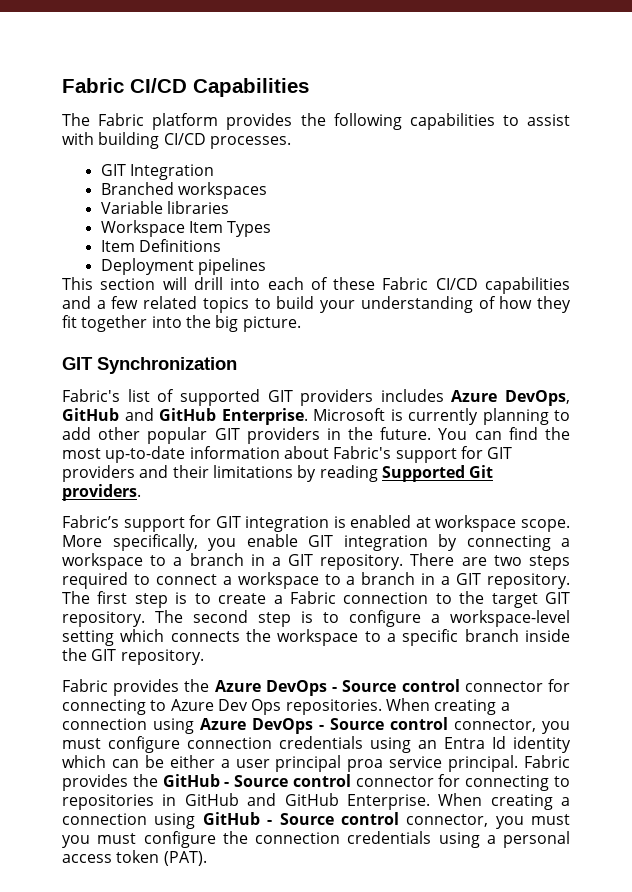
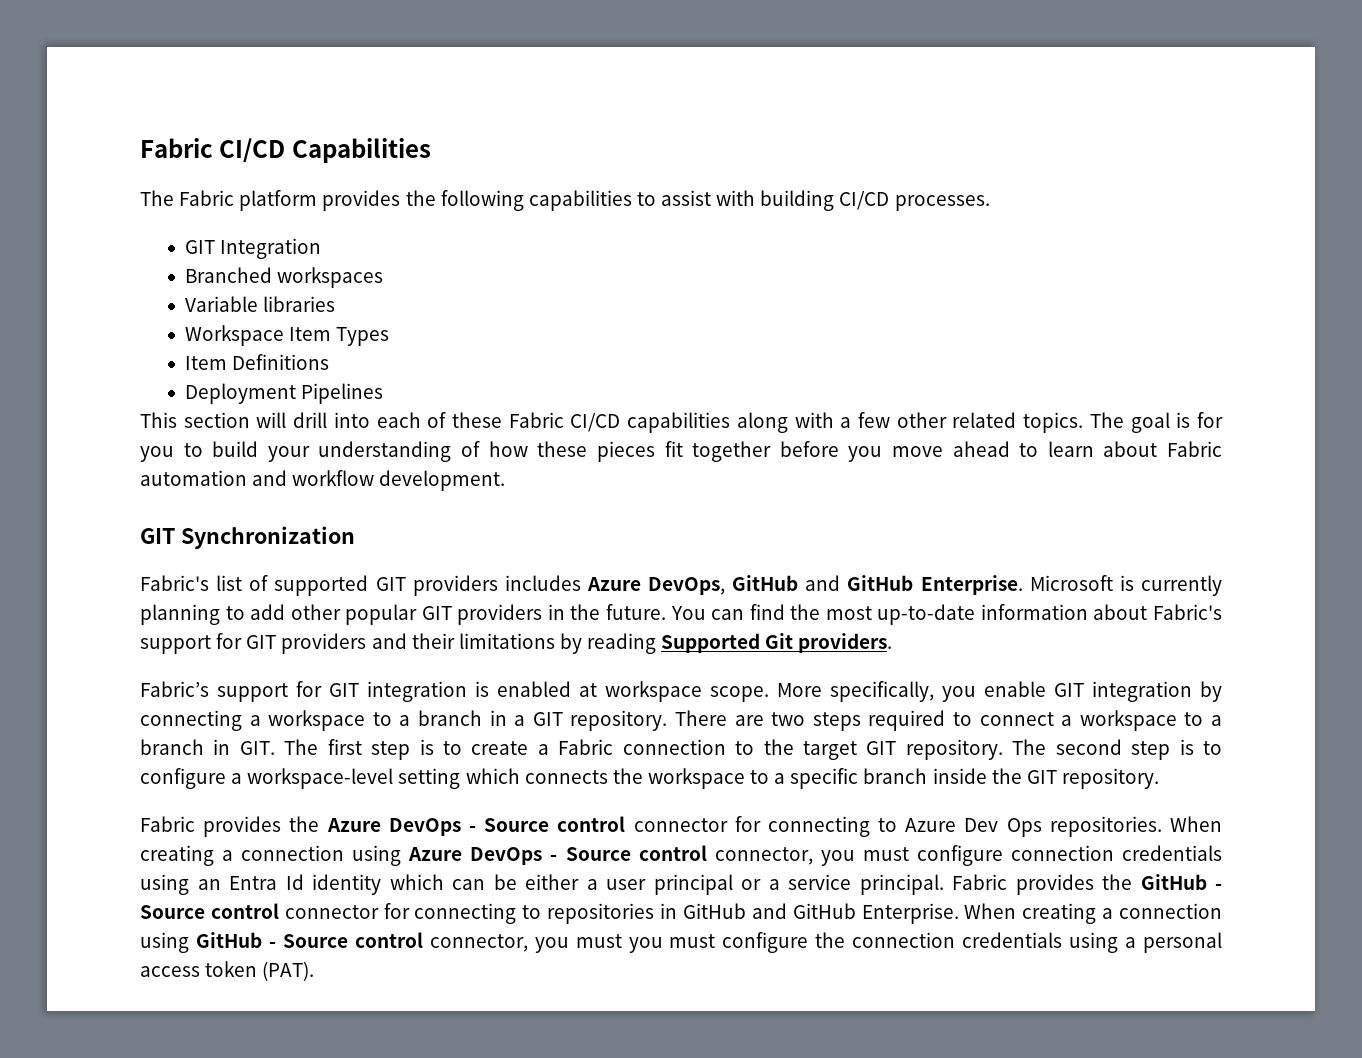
- Deployment pipelines
+ Deployment Pipelines
- This section will drill into each of these Fabric CI/CD capabilities and a few related topics to build your understanding of how they fit together into the big picture.
+ This section will drill into each of these Fabric CI/CD capabilities along with a few other related topics. The goal is for you to build your understanding of how these pieces fit together before you move ahead to learn about Fabric automation and workflow development.
- There are two steps required to connect a workspace to a branch in a GIT repository. The first step is to create a Fabric connection to the target GIT repository.
+ There are two steps required to connect a workspace to a branch in GIT. The first step is to create a Fabric connection to the target GIT repository.
- When creating a connection using Azure DevOps - Source control connector, you must configure connection credentials using an Entra Id identity which can be either a user principal proa service principal.
+ When creating a connection using Azure DevOps - Source control connector, you must configure connection credentials using an Entra Id identity which can be either a user principal or a service principal.

